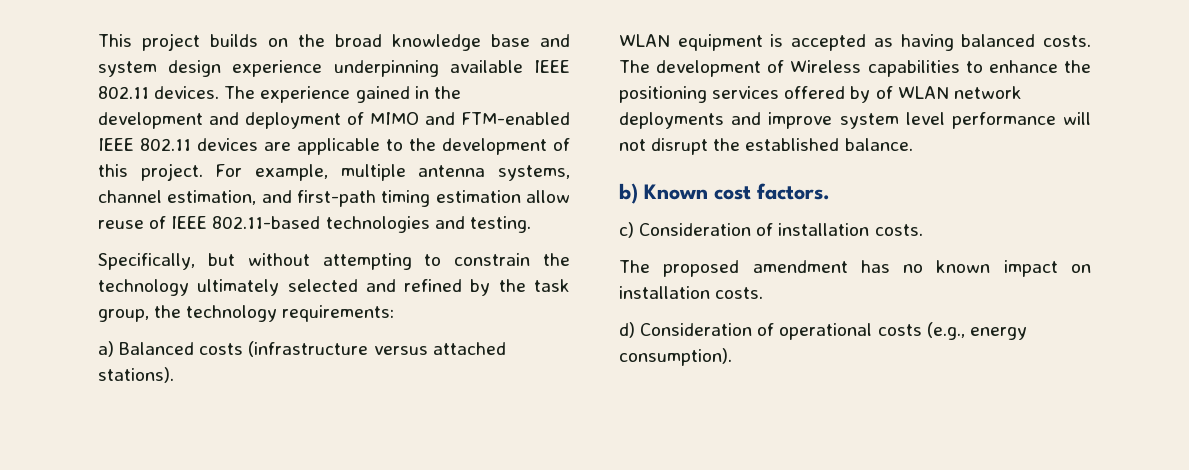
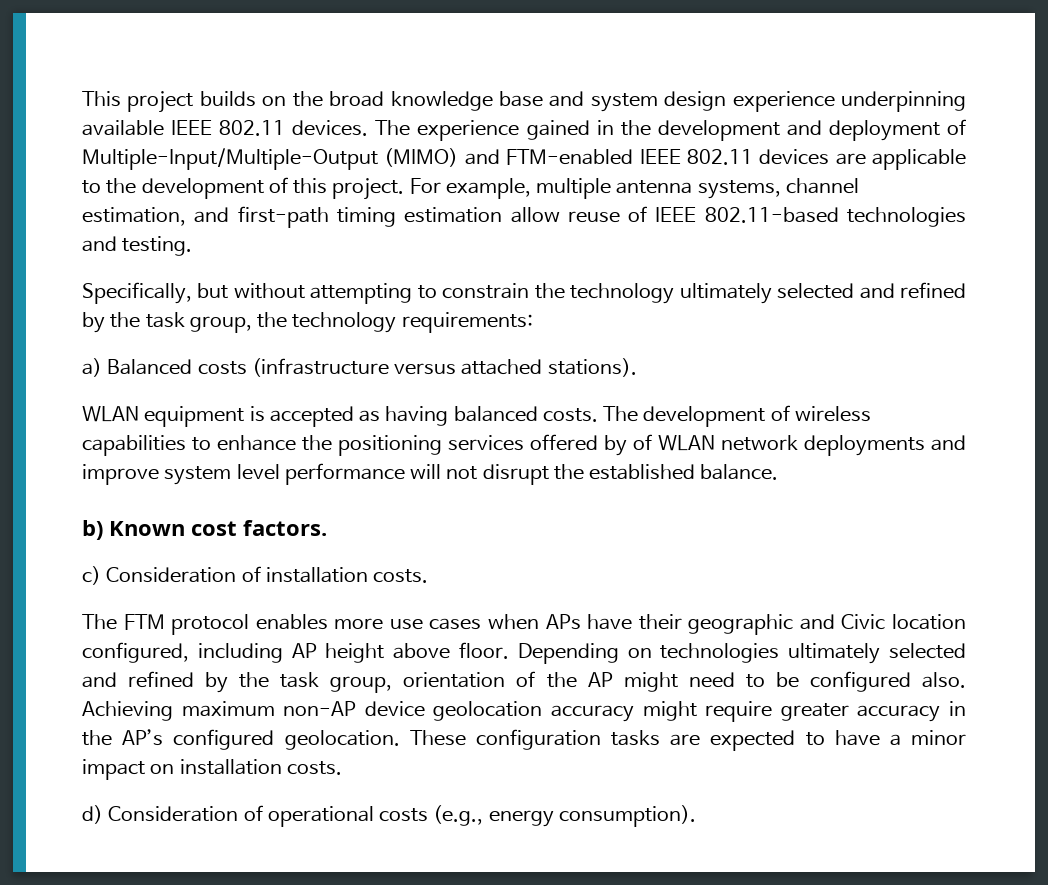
- The experience gained in the development and deployment of MIMO and FTM-enabled IEEE 802.11 devices are applicable to the development of this project.
+ The experience gained in the development and deployment of Multiple-Input/Multiple-Output (MIMO) and FTM-enabled IEEE 802.11 devices are applicable to the development of this project.
- The development of Wireless capabilities to enhance the positioning services offered by of WLAN network deployments and improve system level performance will not disrupt the established balance.
+ The development of wireless capabilities to enhance the positioning services offered by of WLAN network deployments and improve system level performance will not disrupt the established balance.
- The proposed amendment has no known impact on installation costs.
+ The FTM protocol enables more use cases when APs have their geographic and Civic location configured, including AP height above floor. Depending on technologies ultimately selected and refined by the task group, orientation of the AP might need to be configured also. Achieving maximum non-AP device geolocation accuracy might require greater accuracy in the AP’s configured geolocation. These configuration tasks are expected to have a minor impact on installation costs.

